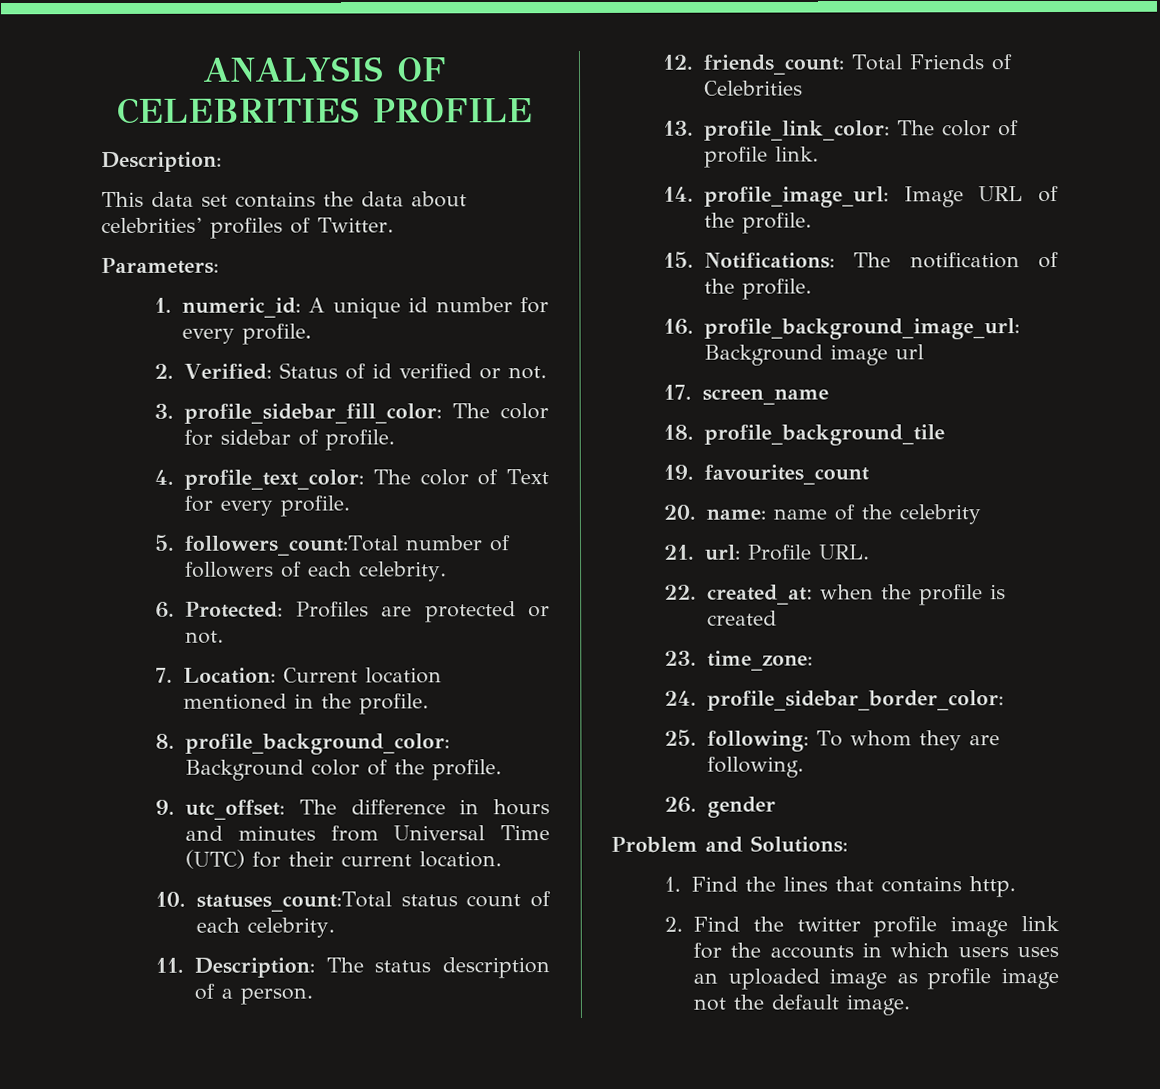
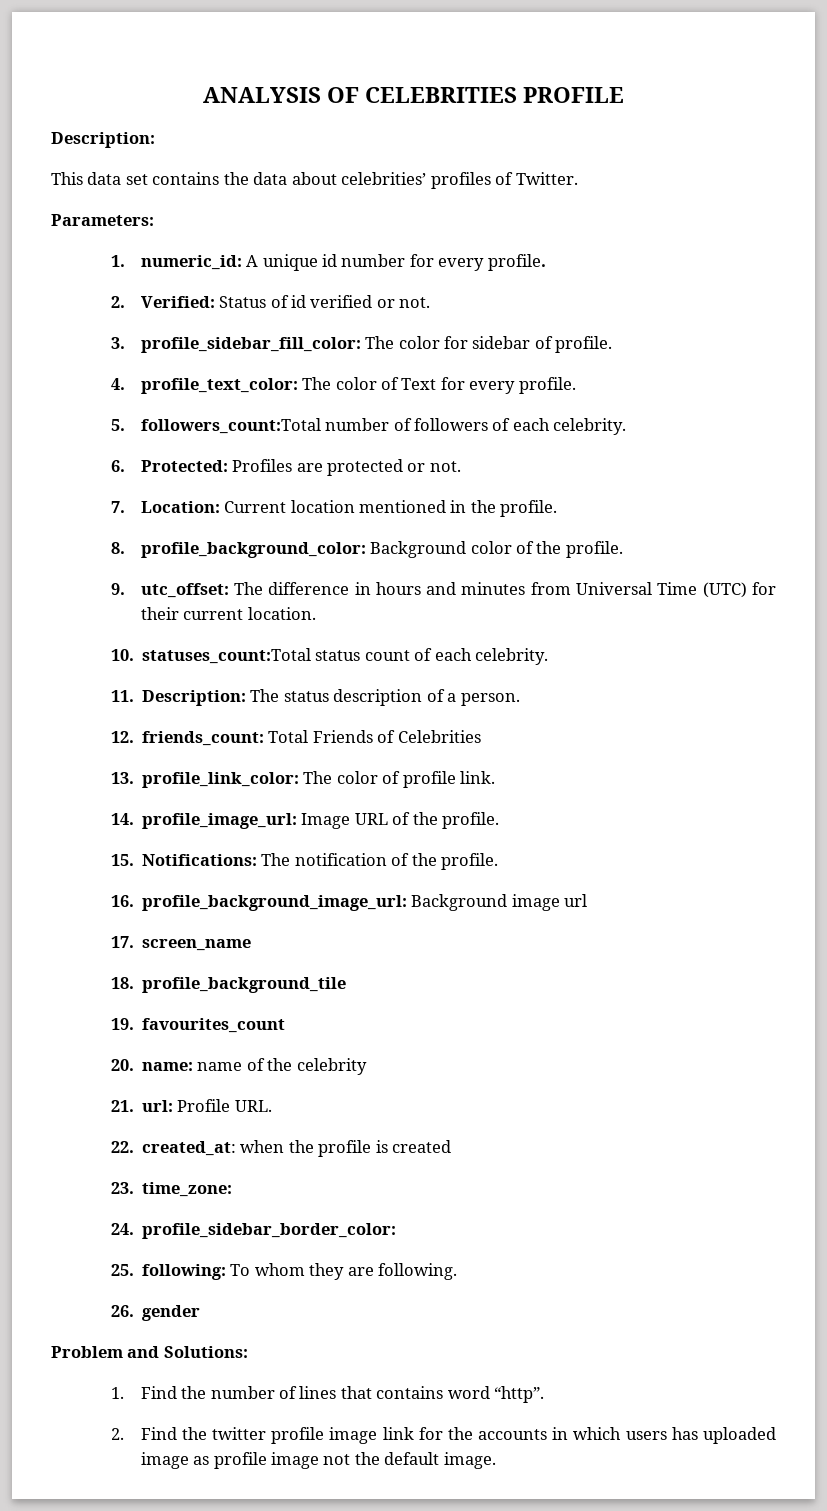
- 1. Find the lines that contains http.
+ 1. Find the number of lines that contains word “http”.
- 2. Find the twitter profile image link for the accounts in which users uses an uploaded image as profile image not the default image.
+ 2. Find the twitter profile image link for the accounts in which users has uploaded image as profile image not the default image.

